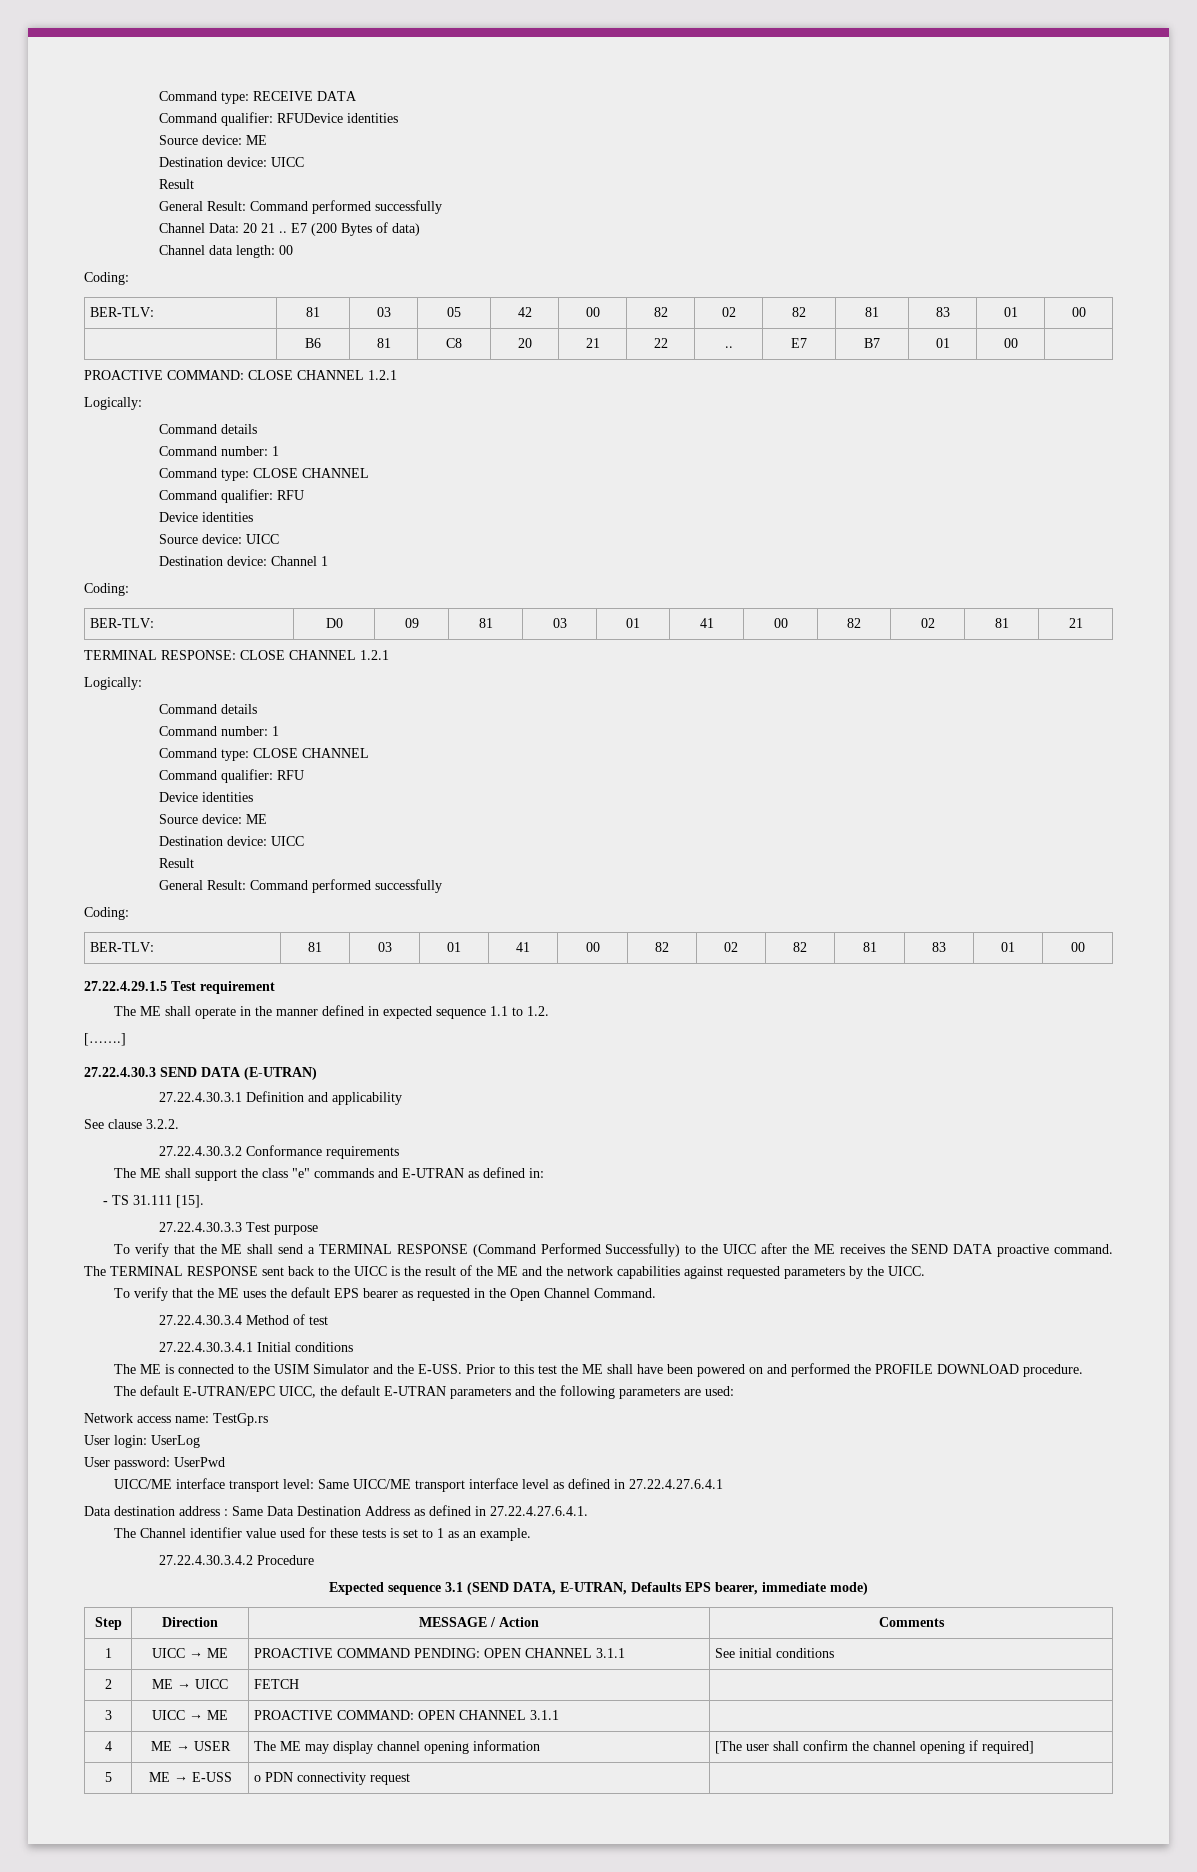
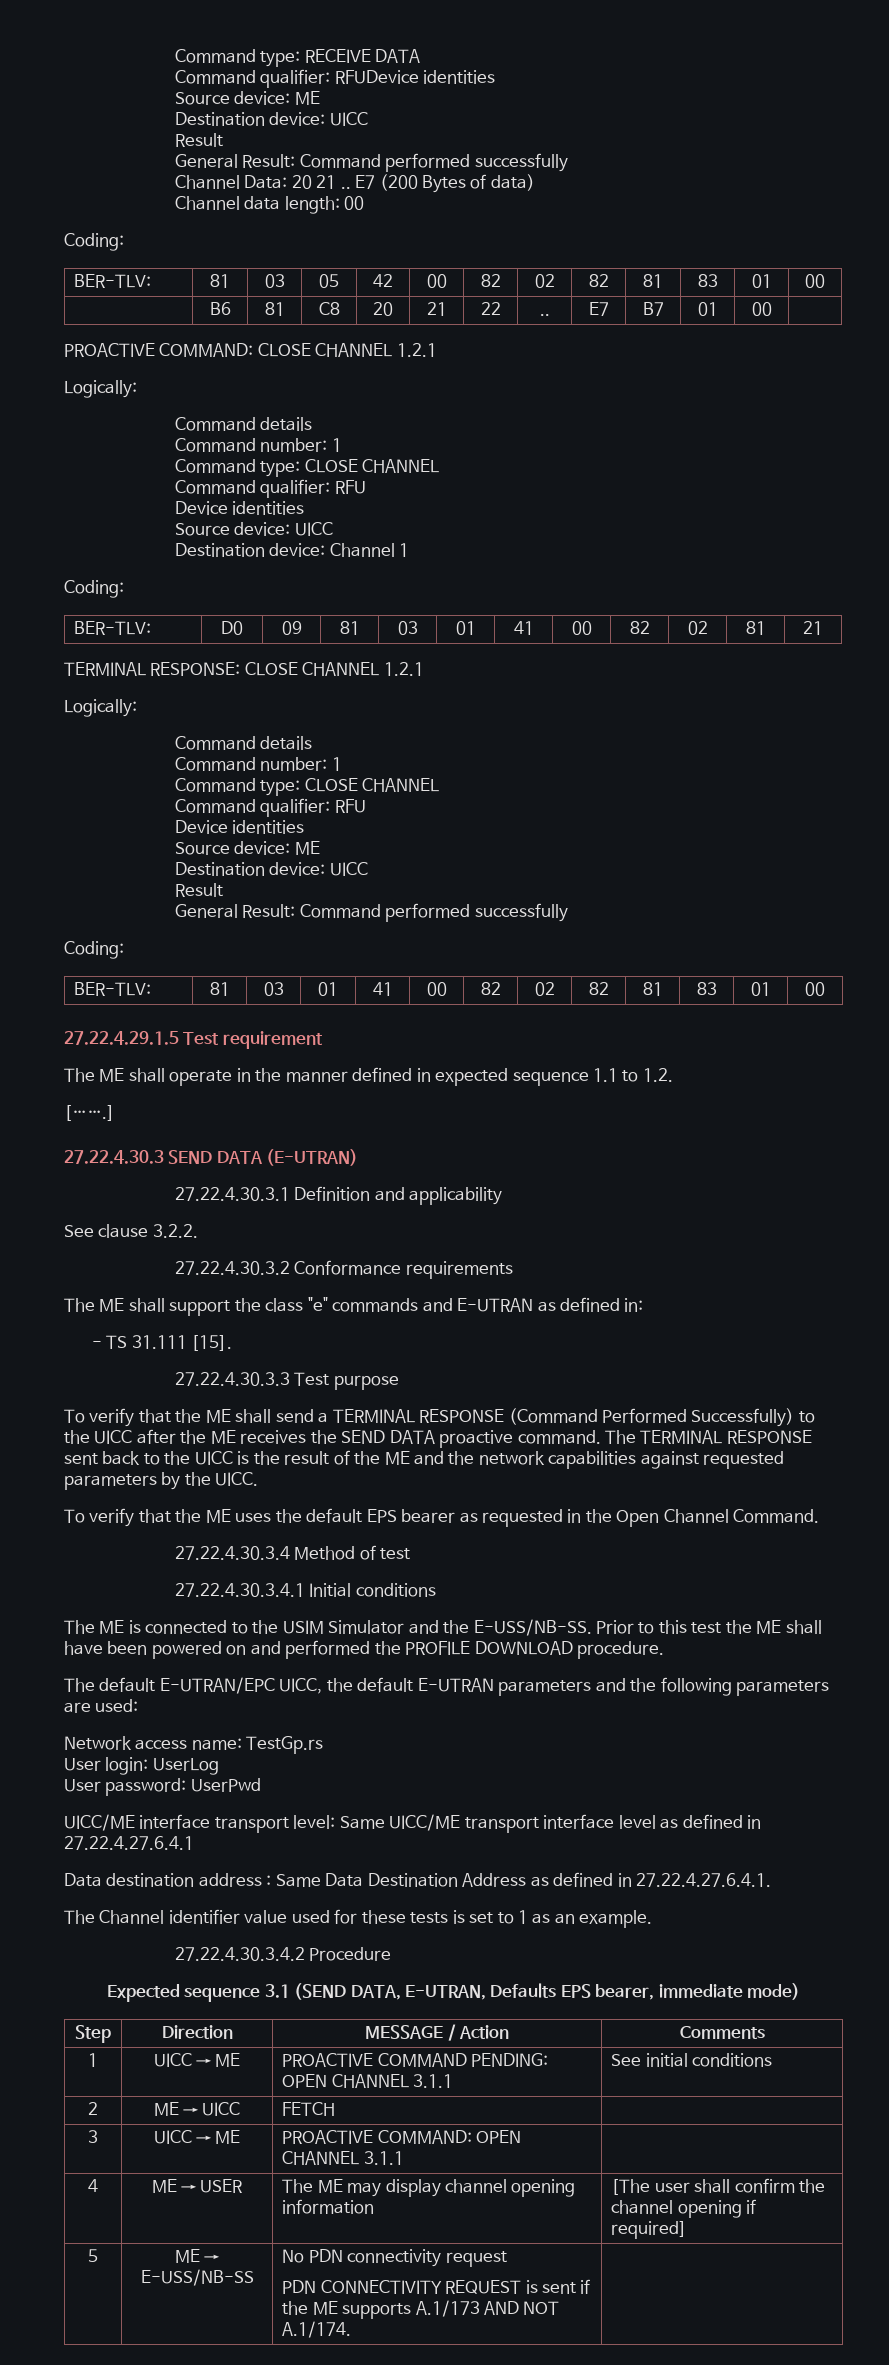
- The ME is connected to the USIM Simulator and the E-USS.
+ The ME is connected to the USIM Simulator and the E-USS/NB-SS.
- 5 | ME → E-USS | o PDN connectivity request |
+ 5 | ME → E-USS/NB-SS | No PDN connectivity request
+ PDN CONNECTIVITY REQUEST is sent if the ME supports A.1/173 AND NOT A.1/174. |

